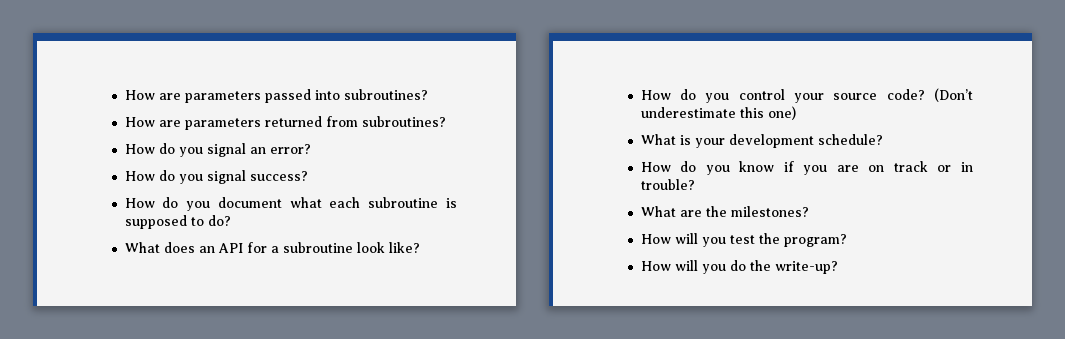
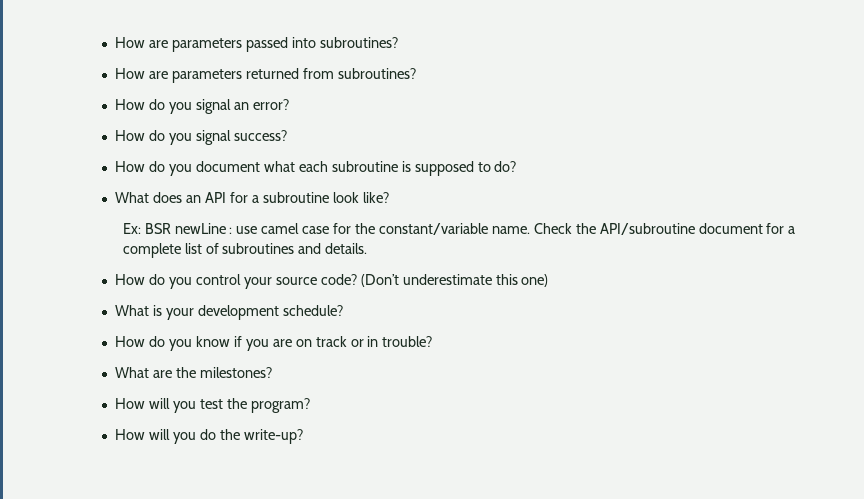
+ Ex: BSR newLine : use camel case for the constant/variable name. Check the API/subroutine document for a complete list of subroutines and details.

